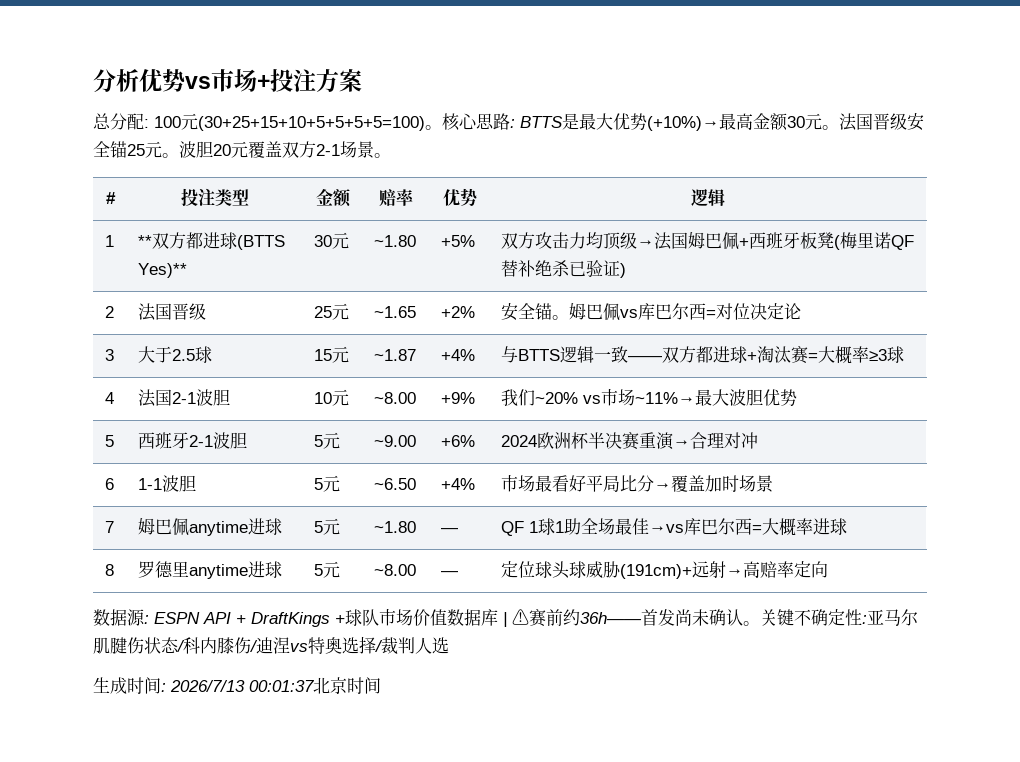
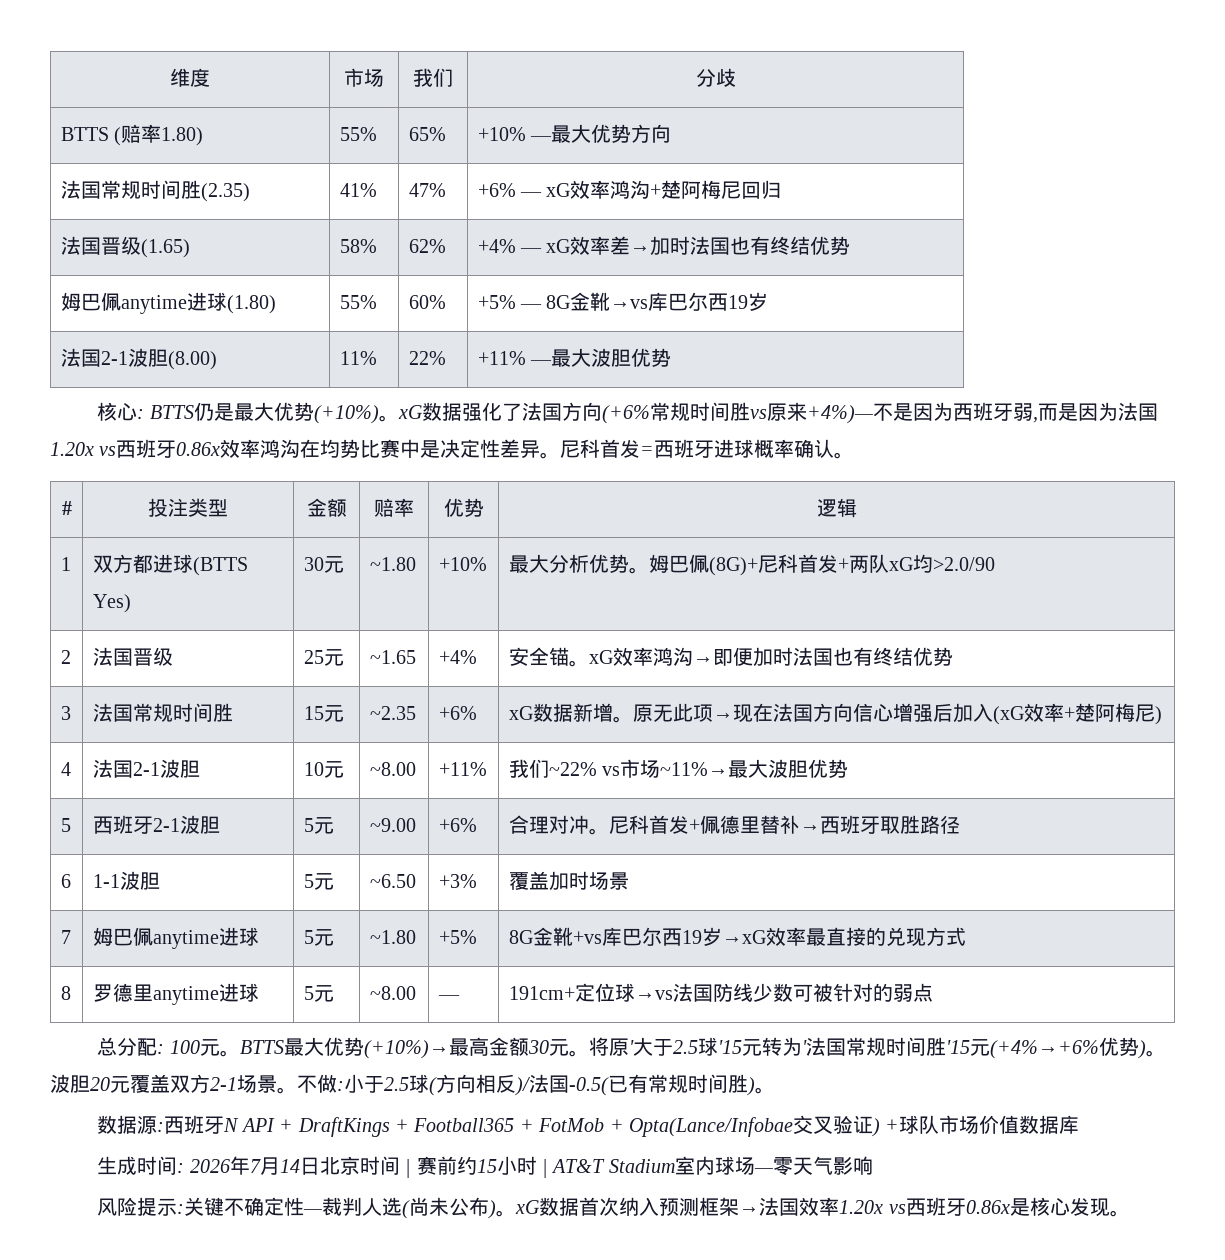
- 分析优势vs市场+投注方案
- 总分配: 100元(30+25+15+10+5+5+5+5=100)。核心思路: BTTS是最大优势(+10%)→最高金额30元。法国晋级安全锚25元。波胆20元覆盖双方2-1场景。
+ 维度 | 市场 | 我们 | 分歧
+ BTTS (赔率1.80) | 55% | 65% | +10% —最大优势方向
+ 法国常规时间胜(2.35) | 41% | 47% | +6% — xG效率鸿沟+楚阿梅尼回归
+ 法国晋级(1.65) | 58% | 62% | +4% — xG效率差→加时法国也有终结优势
+ 姆巴佩anytime进球(1.80) | 55% | 60% | +5% — 8G金靴→vs库巴尔西19岁
+ 法国2-1波胆(8.00) | 11% | 22% | +11% —最大波胆优势
+ 核心: BTTS仍是最大优势(+10%)。xG数据强化了法国方向(+6%常规时间胜vs原来+4%)—不是因为西班牙弱,而是因为法国1.20x vs西班牙0.86x效率鸿沟在均势比赛中是决定性差异。尼科首发=西班牙进球概率确认。
- 1 | **双方都进球(BTTS Yes)** | 30元 | ~1.80 | +5% | 双方攻击力均顶级→法国姆巴佩+西班牙板凳(梅里诺QF替补绝杀已验证)
+ 1 | 双方都进球(BTTS Yes) | 30元 | ~1.80 | +10% | 最大分析优势。姆巴佩(8G)+尼科首发+两队xG均>2.0/90
- 2 | 法国晋级 | 25元 | ~1.65 | +2% | 安全锚。姆巴佩vs库巴尔西=对位决定论
- 3 | 大于2.5球 | 15元 | ~1.87 | +4% | 与BTTS逻辑一致——双方都进球+淘汰赛=大概率≥3球
+ 2 | 法国晋级 | 25元 | ~1.65 | +4% | 安全锚。xG效率鸿沟→即便加时法国也有终结优势
+ 3 | 法国常规时间胜 | 15元 | ~2.35 | +6% | xG数据新增。原无此项→现在法国方向信心增强后加入(xG效率+楚阿梅尼)
- 4 | 法国2-1波胆 | 10元 | ~8.00 | +9% | 我们~20% vs市场~11%→最大波胆优势
+ 4 | 法国2-1波胆 | 10元 | ~8.00 | +11% | 我们~22% vs市场~11%→最大波胆优势
- 5 | 西班牙2-1波胆 | 5元 | ~9.00 | +6% | 2024欧洲杯半决赛重演→合理对冲
+ 5 | 西班牙2-1波胆 | 5元 | ~9.00 | +6% | 合理对冲。尼科首发+佩德里替补→西班牙取胜路径
- 6 | 1-1波胆 | 5元 | ~6.50 | +4% | 市场最看好平局比分→覆盖加时场景
+ 6 | 1-1波胆 | 5元 | ~6.50 | +3% | 覆盖加时场景
- 7 | 姆巴佩anytime进球 | 5元 | ~1.80 | — | QF 1球1助全场最佳→vs库巴尔西=大概率进球
+ 7 | 姆巴佩anytime进球 | 5元 | ~1.80 | +5% | 8G金靴+vs库巴尔西19岁→xG效率最直接的兑现方式
- 8 | 罗德里anytime进球 | 5元 | ~8.00 | — | 定位球头球威胁(191cm)+远射→高赔率定向
+ 8 | 罗德里anytime进球 | 5元 | ~8.00 | — | 191cm+定位球→vs法国防线少数可被针对的弱点
+ 总分配: 100元。BTTS最大优势(+10%)→最高金额30元。将原'大于2.5球'15元转为'法国常规时间胜'15元(+4%→+6%优势)。波胆20元覆盖双方2-1场景。不做:小于2.5球(方向相反)/法国-0.5(已有常规时间胜)。
- 数据源: ESPN API + DraftKings +球队市场价值数据库 | ⚠赛前约36h——首发尚未确认。关键不确定性:亚马尔肌腱伤状态/科内膝伤/迪涅vs特奥选择/裁判人选
- 生成时间: 2026/7/13 00:01:37北京时间
+ 数据源:西班牙N API + DraftKings + Football365 + FotMob + Opta(Lance/Infobae交叉验证) +球队市场价值数据库
+ 生成时间: 2026年7月14日北京时间 | 赛前约15小时 | AT&T Stadium室内球场—零天气影响
+ 风险提示:关键不确定性—裁判人选(尚未公布)。xG数据首次纳入预测框架→法国效率1.20x vs西班牙0.86x是核心发现。

